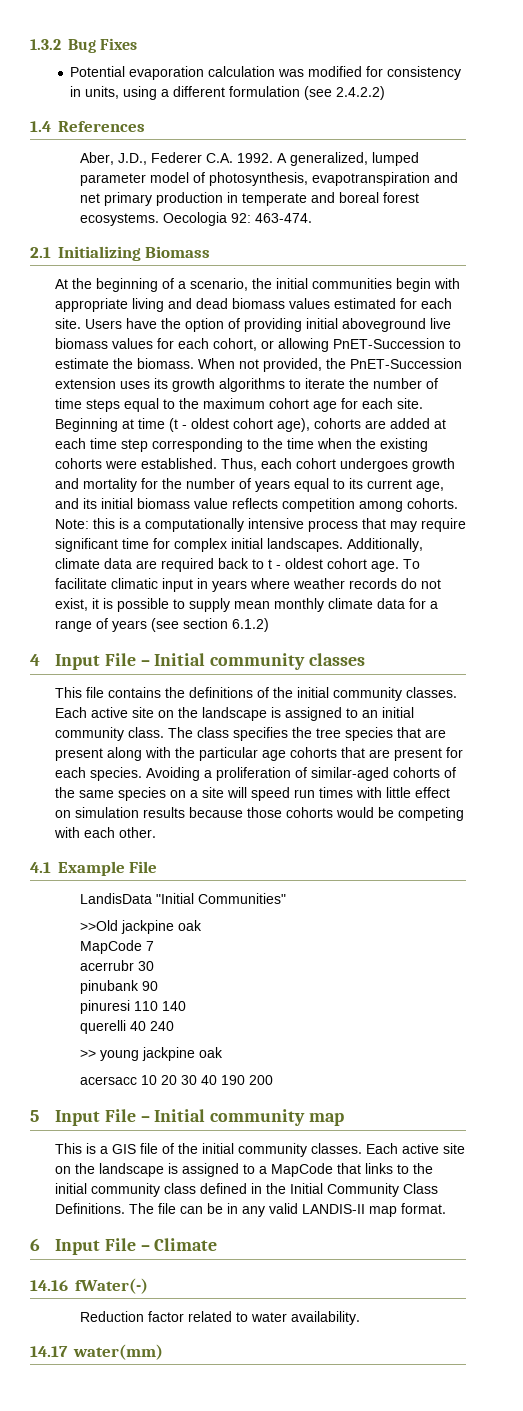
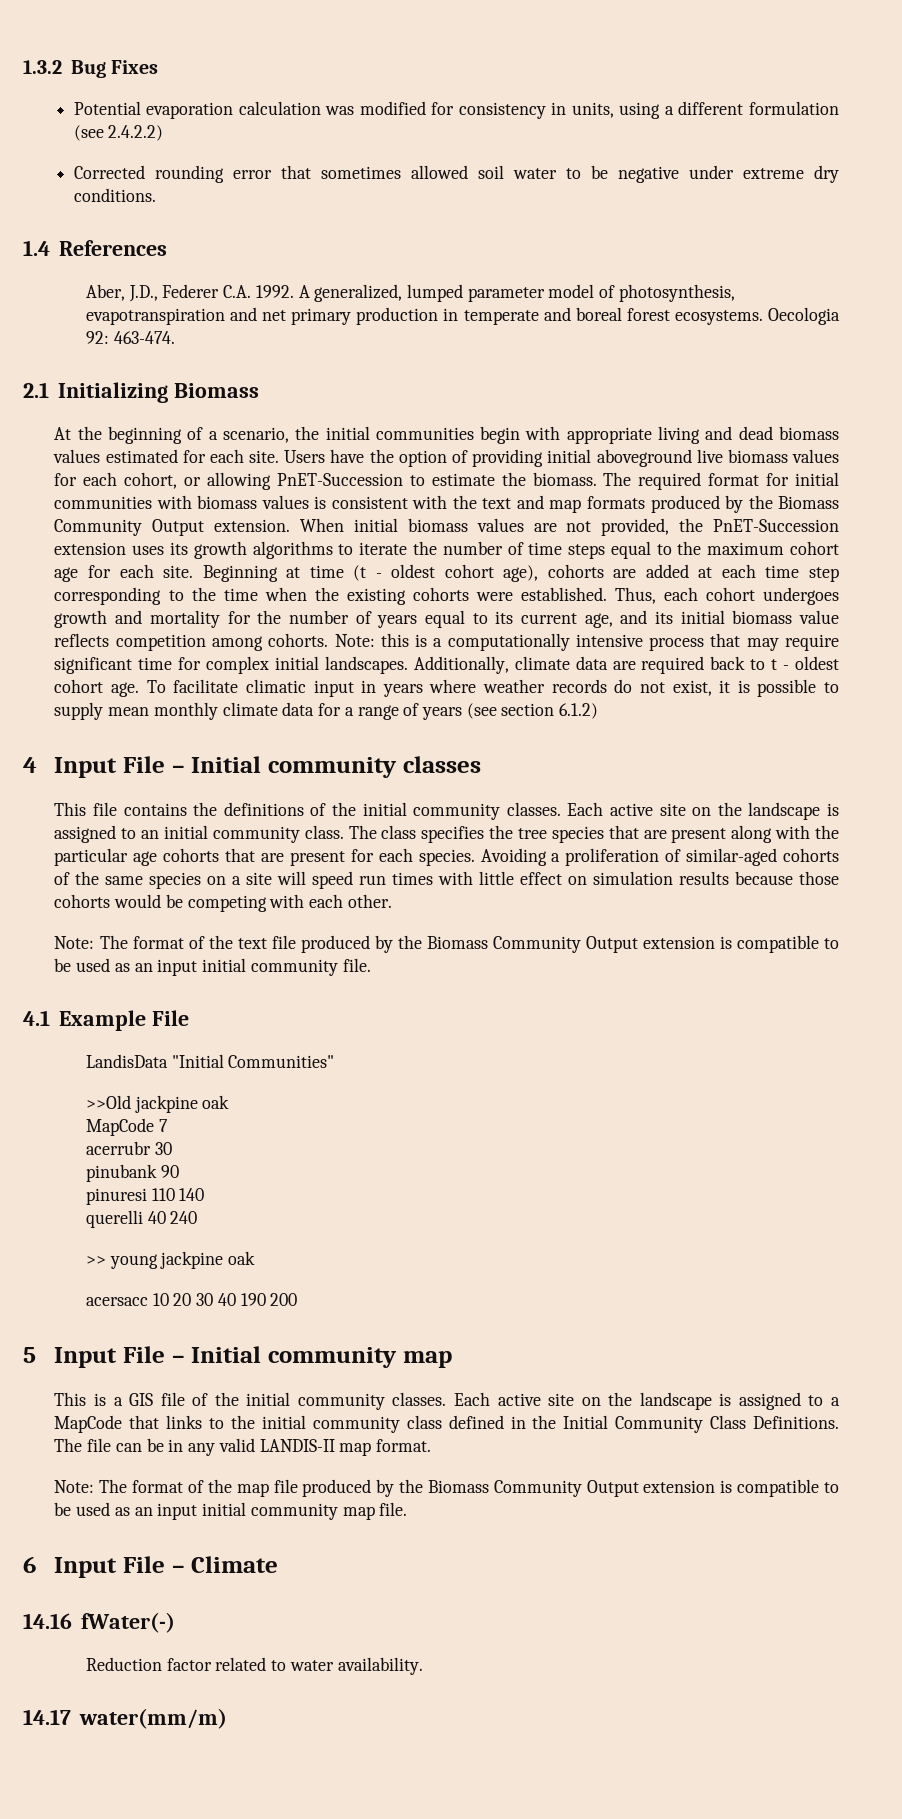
+ Corrected rounding error that sometimes allowed soil water to be negative under extreme dry conditions.
- When not provided, the PnET-Succession extension uses its growth algorithms to iterate the number of time steps equal to the maximum cohort age for each site.
+ The required format for initial communities with biomass values is consistent with the text and map formats produced by the Biomass Community Output extension. When initial biomass values are not provided, the PnET-Succession extension uses its growth algorithms to iterate the number of time steps equal to the maximum cohort age for each site.
+ Note: The format of the text file produced by the Biomass Community Output extension is compatible to be used as an input initial community file.
+ Note: The format of the map file produced by the Biomass Community Output extension is compatible to be used as an input initial community map file.
- 14.17 water(mm)
+ 14.17 water(mm/m)

